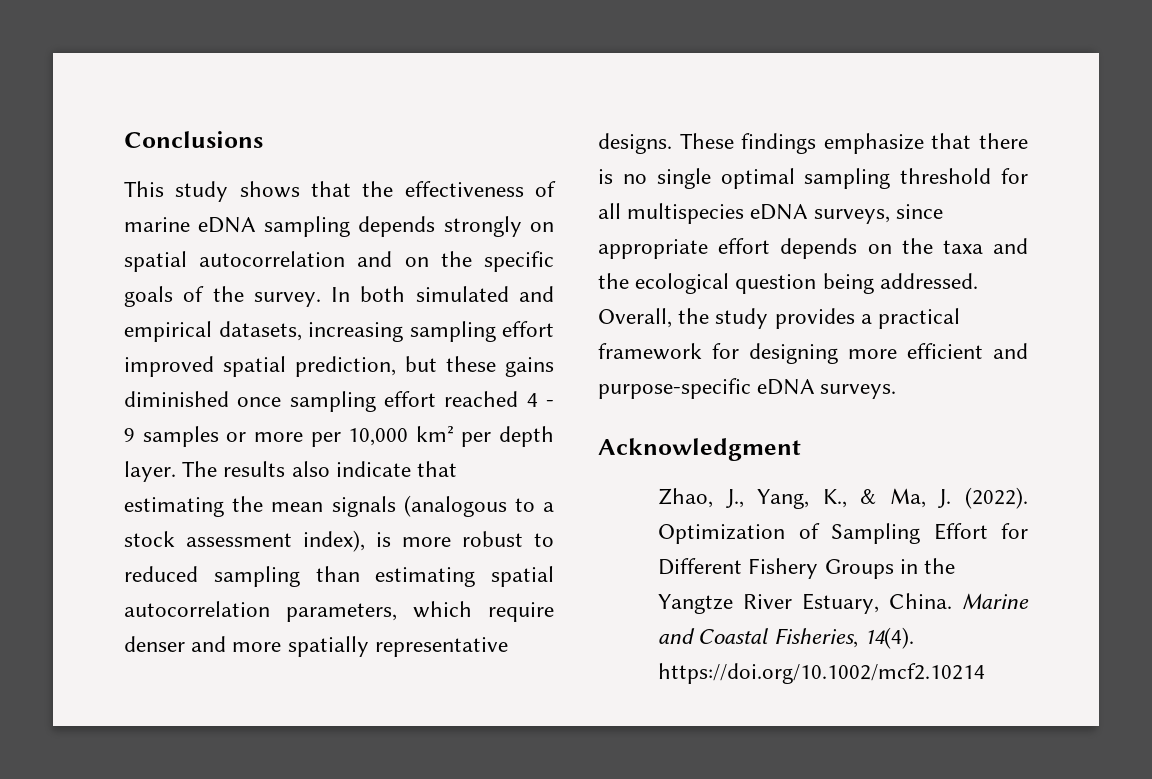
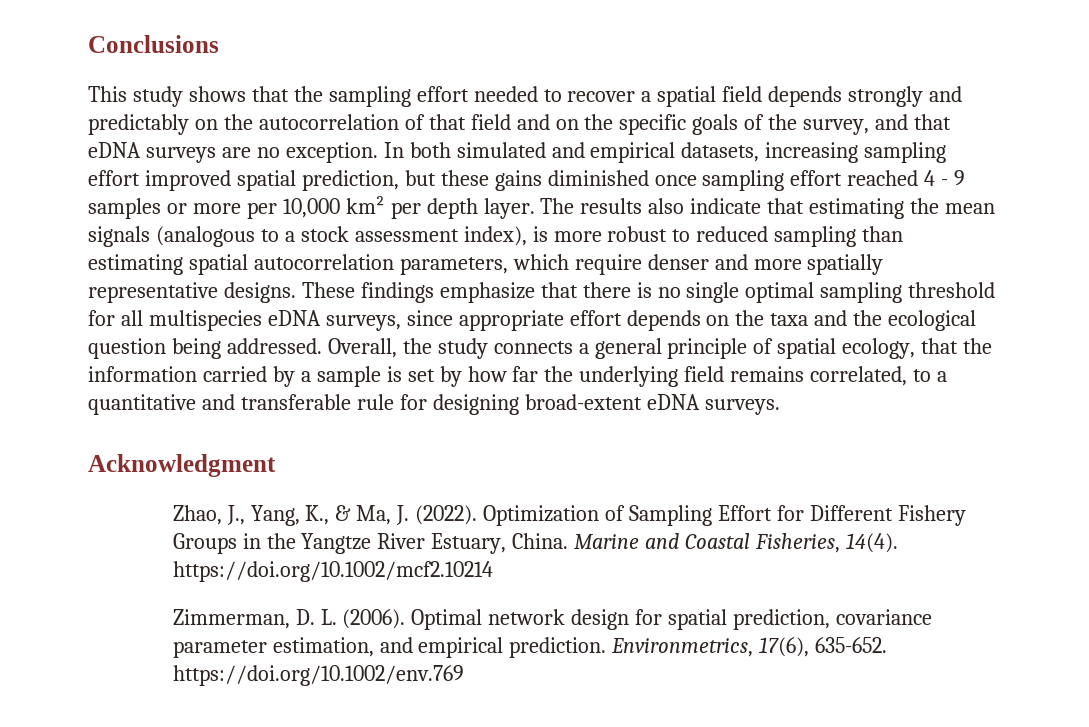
- This study shows that the effectiveness of marine eDNA sampling depends strongly on spatial autocorrelation and on the specific goals of the survey.
+ This study shows that the sampling effort needed to recover a spatial field depends strongly and predictably on the autocorrelation of that field and on the specific goals of the survey, and that eDNA surveys are no exception.
- Overall, the study provides a practical framework for designing more efficient and purpose-specific eDNA surveys.
+ Overall, the study connects a general principle of spatial ecology, that the information carried by a sample is set by how far the underlying field remains correlated, to a quantitative and transferable rule for designing broad-extent eDNA surveys.
+ Zimmerman, D. L. (2006). Optimal network design for spatial prediction, covariance parameter estimation, and empirical prediction. Environmetrics, 17(6), 635-652. https://doi.org/10.1002/env.769

